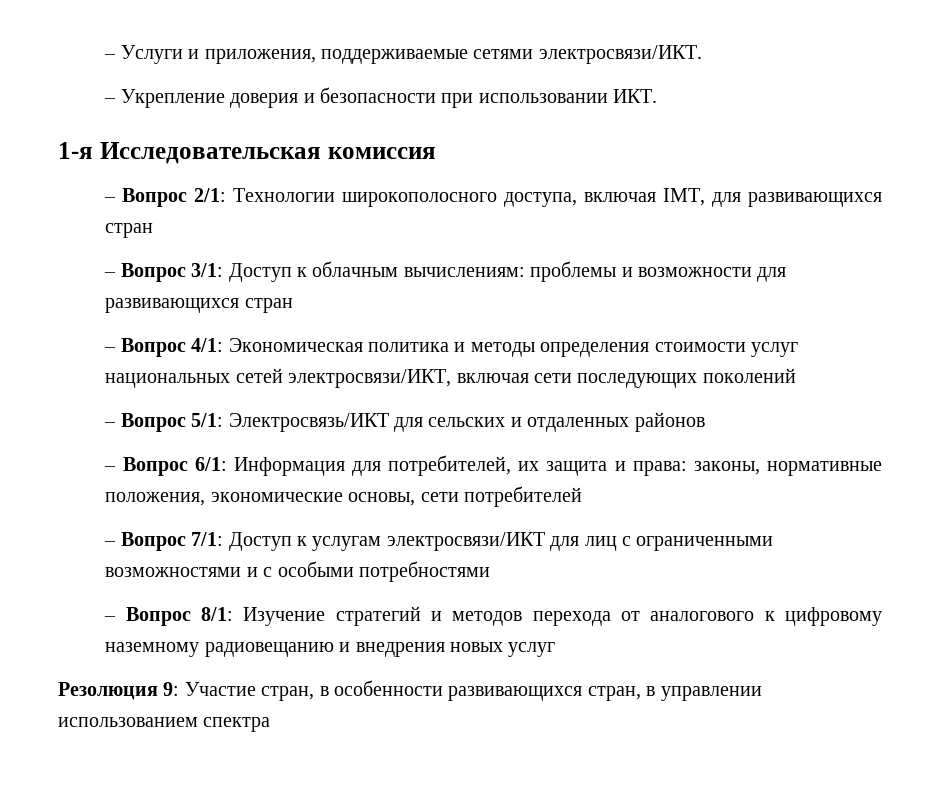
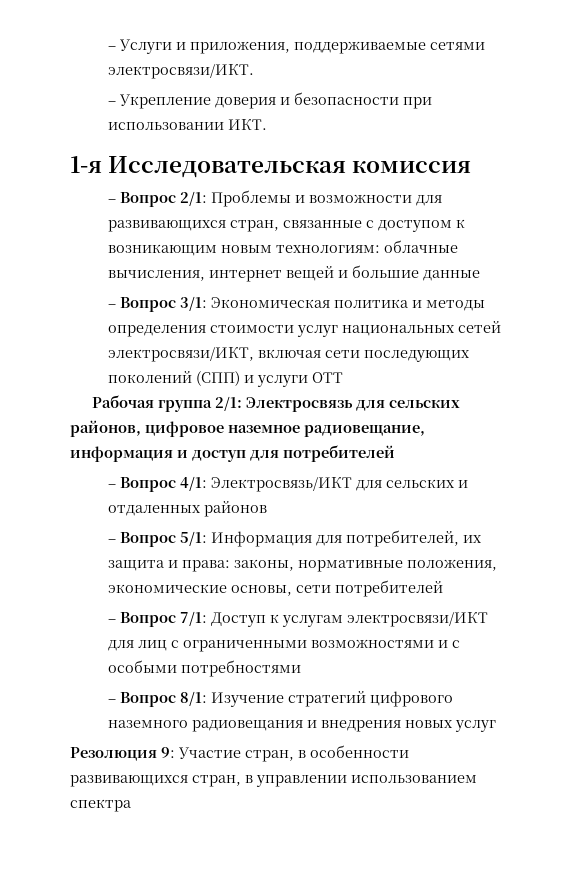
- – Вопрос 2/1: Технологии широкополосного доступа, включая IMT, для развивающихся стран
- – Вопрос 3/1: Доступ к облачным вычислениям: проблемы и возможности для развивающихся стран
- – Вопрос 4/1: Экономическая политика и методы определения стоимости услуг национальных сетей электросвязи/ИКТ, включая сети последующих поколений
- – Вопрос 5/1: Электросвязь/ИКТ для сельских и отдаленных районов
+ – Вопрос 2/1: Проблемы и возможности для развивающихся стран, связанные с доступом к возникающим новым технологиям: облачные вычисления, интернет вещей и большие данные
+ – Вопрос 3/1: Экономическая политика и методы определения стоимости услуг национальных сетей электросвязи/ИКТ, включая сети последующих поколений (СПП) и услуги OTT
+ Рабочая группа 2/1: Электросвязь для сельских районов, цифровое наземное радиовещание, информация и доступ для потребителей
+ – Вопрос 4/1: Электросвязь/ИКТ для сельских и отдаленных районов
- – Вопрос 6/1: Информация для потребителей, их защита и права: законы, нормативные положения, экономические основы, сети потребителей
+ – Вопрос 5/1: Информация для потребителей, их защита и права: законы, нормативные положения, экономические основы, сети потребителей
- – Вопрос 8/1: Изучение стратегий и методов перехода от аналогового к цифровому наземному радиовещанию и внедрения новых услуг
+ – Вопрос 8/1: Изучение стратегий цифрового наземного радиовещания и внедрения новых услуг

